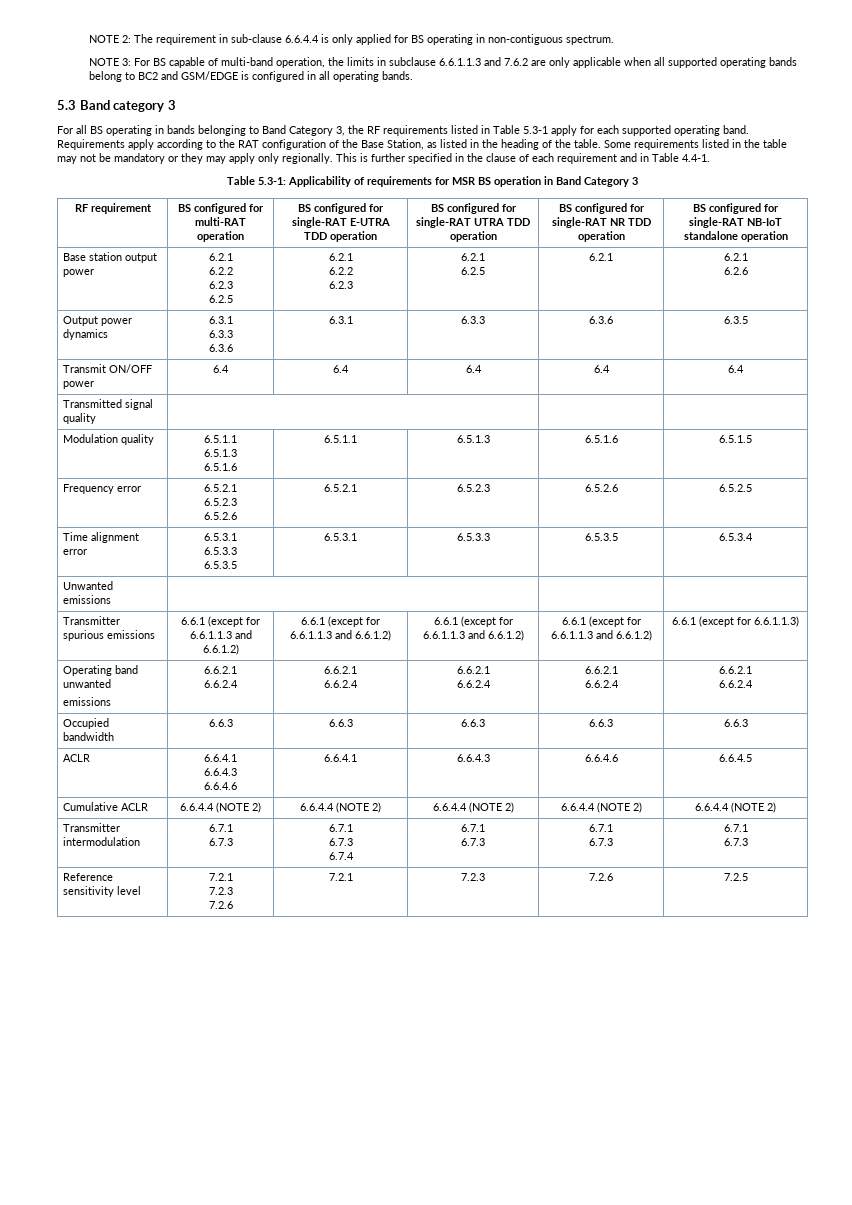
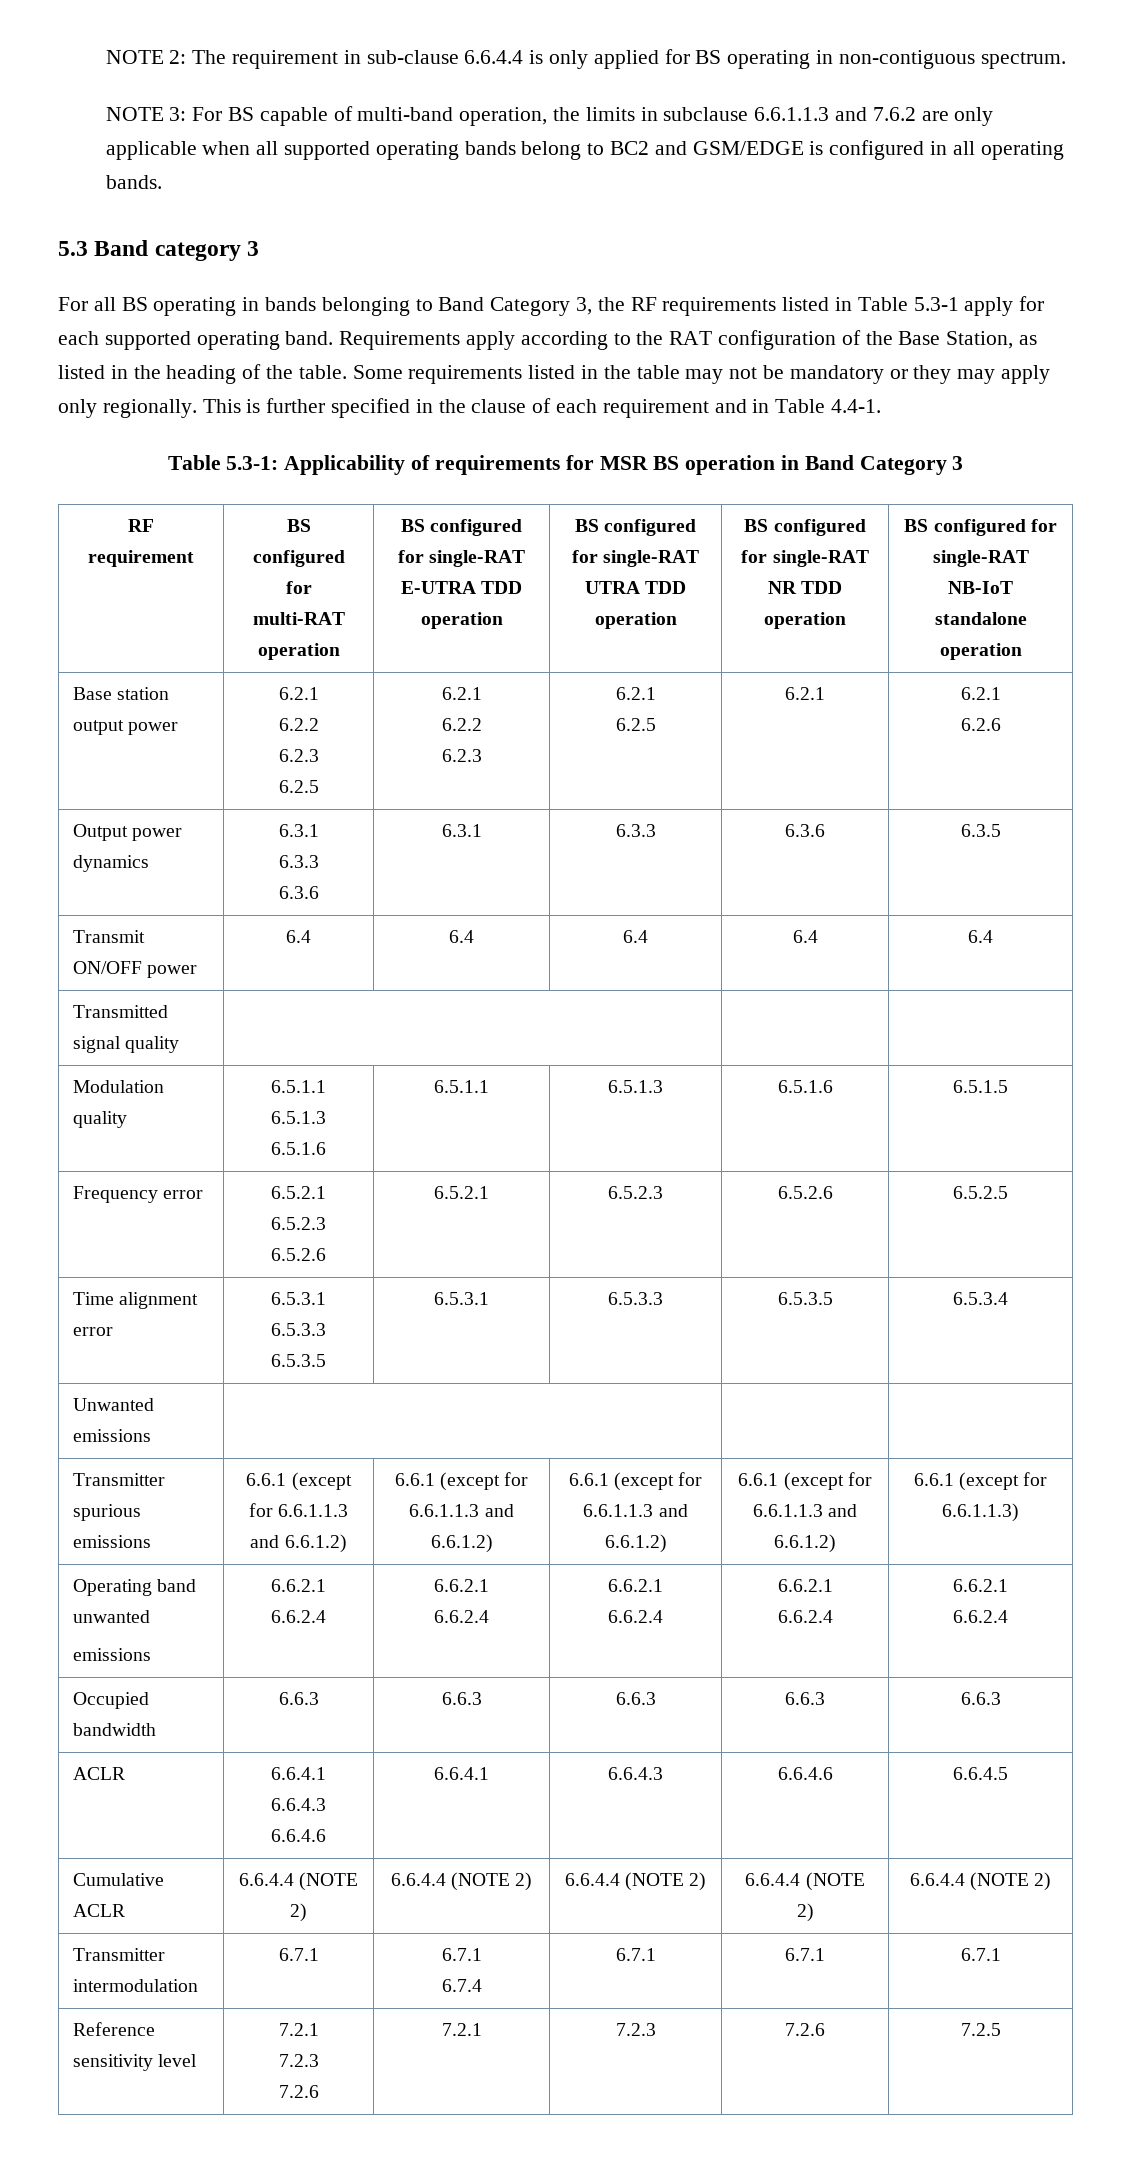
- Transmitter intermodulation | 6.7.1
- 6.7.3 | 6.7.1
- 6.7.3
- 6.7.4 | 6.7.1
- 6.7.3 | 6.7.1
- 6.7.3 | 6.7.1
- 6.7.3
+ Transmitter intermodulation | 6.7.1 | 6.7.1
+ 6.7.4 | 6.7.1 | 6.7.1 | 6.7.1

